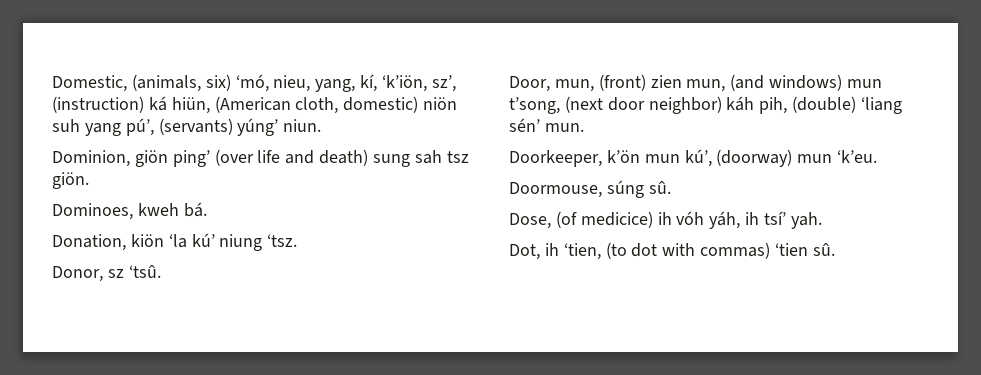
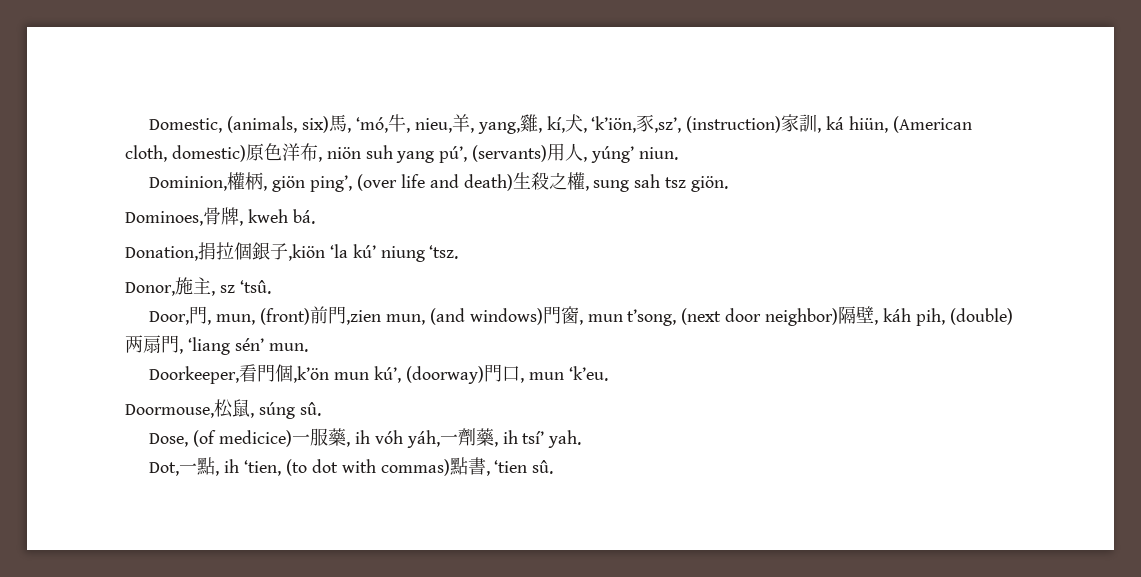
- Domestic, (animals, six) ‘mó, nieu, yang, kí, ‘k’iön, sz’, (instruction) ká hiün, (American cloth, domestic) niön suh yang pú’, (servants) yúng’ niun.
+ Domestic, (animals, six)馬, ‘mó,牛, nieu,羊, yang,雞, kí,犬, ‘k’iön,豕,sz’, (instruction)家訓, ká hiün, (American cloth, domestic)原色洋布, niön suh yang pú’, (servants)用人, yúng’ niun.
- Dominion, giön ping’ (over life and death) sung sah tsz giön.
+ Dominion,權柄, giön ping’, (over life and death)生殺之權, sung sah tsz giön.
- Dominoes, kweh bá.
+ Dominoes,骨牌, kweh bá.
- Donation, kiön ‘la kú’ niung ‘tsz.
+ Donation,捐拉個銀子,kiön ‘la kú’ niung ‘tsz.
- Donor, sz ‘tsû.
+ Donor,施主, sz ‘tsû.
- Door, mun, (front) zien mun, (and windows) mun t’song, (next door neighbor) káh pih, (double) ‘liang sén’ mun.
+ Door,門, mun, (front)前門,zien mun, (and windows)門窗, mun t’song, (next door neighbor)隔壁, káh pih, (double)两扇門, ‘liang sén’ mun.
- Doorkeeper, k’ön mun kú’, (doorway) mun ‘k’eu.
+ Doorkeeper,看門個,k’ön mun kú’, (doorway)門口, mun ‘k’eu.
- Doormouse, súng sû.
+ Doormouse,松鼠, súng sû.
- Dose, (of medicice) ih vóh yáh, ih tsí’ yah.
+ Dose, (of medicice)一服藥, ih vóh yáh,一劑藥, ih tsí’ yah.
- Dot, ih ‘tien, (to dot with commas) ‘tien sû.
+ Dot,一點, ih ‘tien, (to dot with commas)點書, ‘tien sû.

